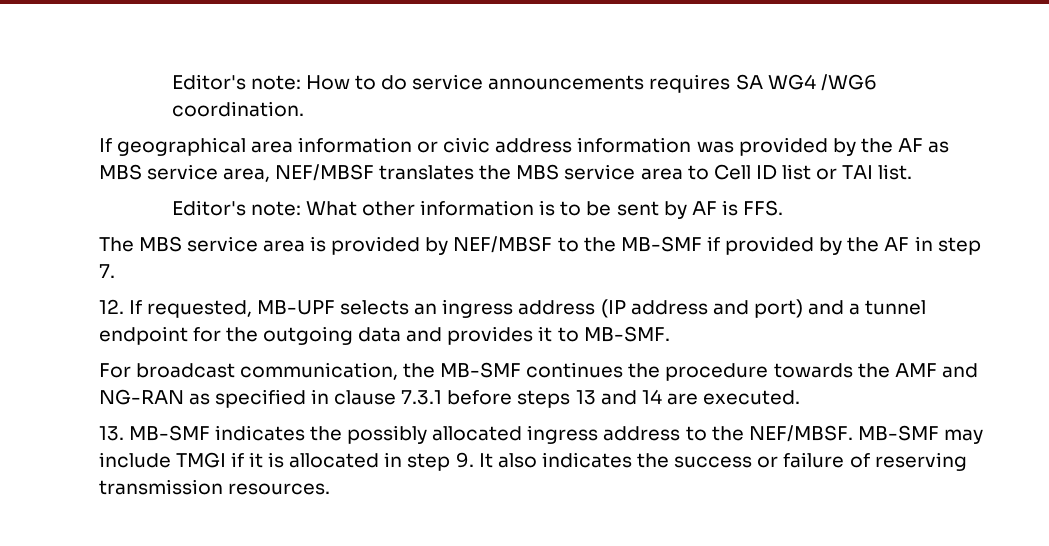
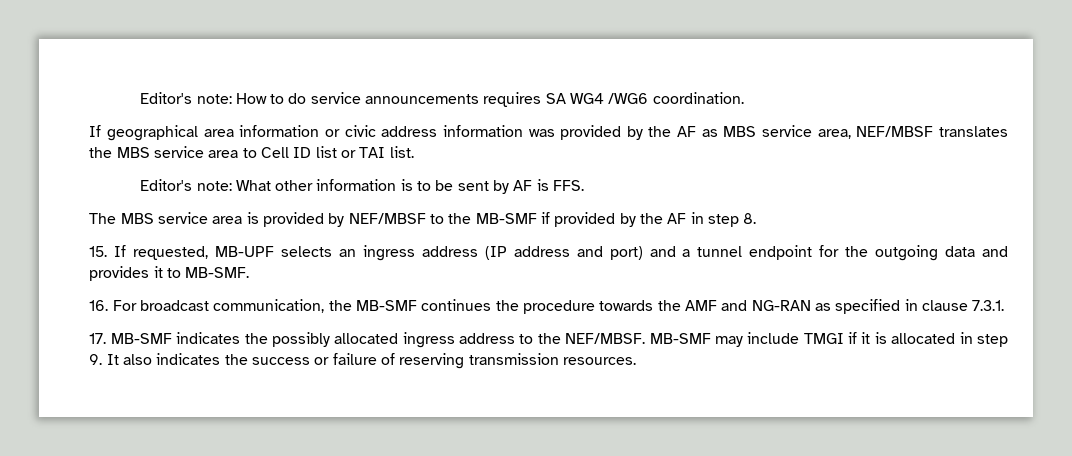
- The MBS service area is provided by NEF/MBSF to the MB-SMF if provided by the AF in step 7.
- 12. If requested, MB-UPF selects an ingress address (IP address and port) and a tunnel endpoint for the outgoing data and provides it to MB-SMF.
+ The MBS service area is provided by NEF/MBSF to the MB-SMF if provided by the AF in step 8.
+ 15. If requested, MB-UPF selects an ingress address (IP address and port) and a tunnel endpoint for the outgoing data and provides it to MB-SMF.
- For broadcast communication, the MB-SMF continues the procedure towards the AMF and NG-RAN as specified in clause 7.3.1 before steps 13 and 14 are executed.
- 13. MB-SMF indicates the possibly allocated ingress address to the NEF/MBSF.
+ 16. For broadcast communication, the MB-SMF continues the procedure towards the AMF and NG-RAN as specified in clause 7.3.1.
+ 17. MB-SMF indicates the possibly allocated ingress address to the NEF/MBSF.

